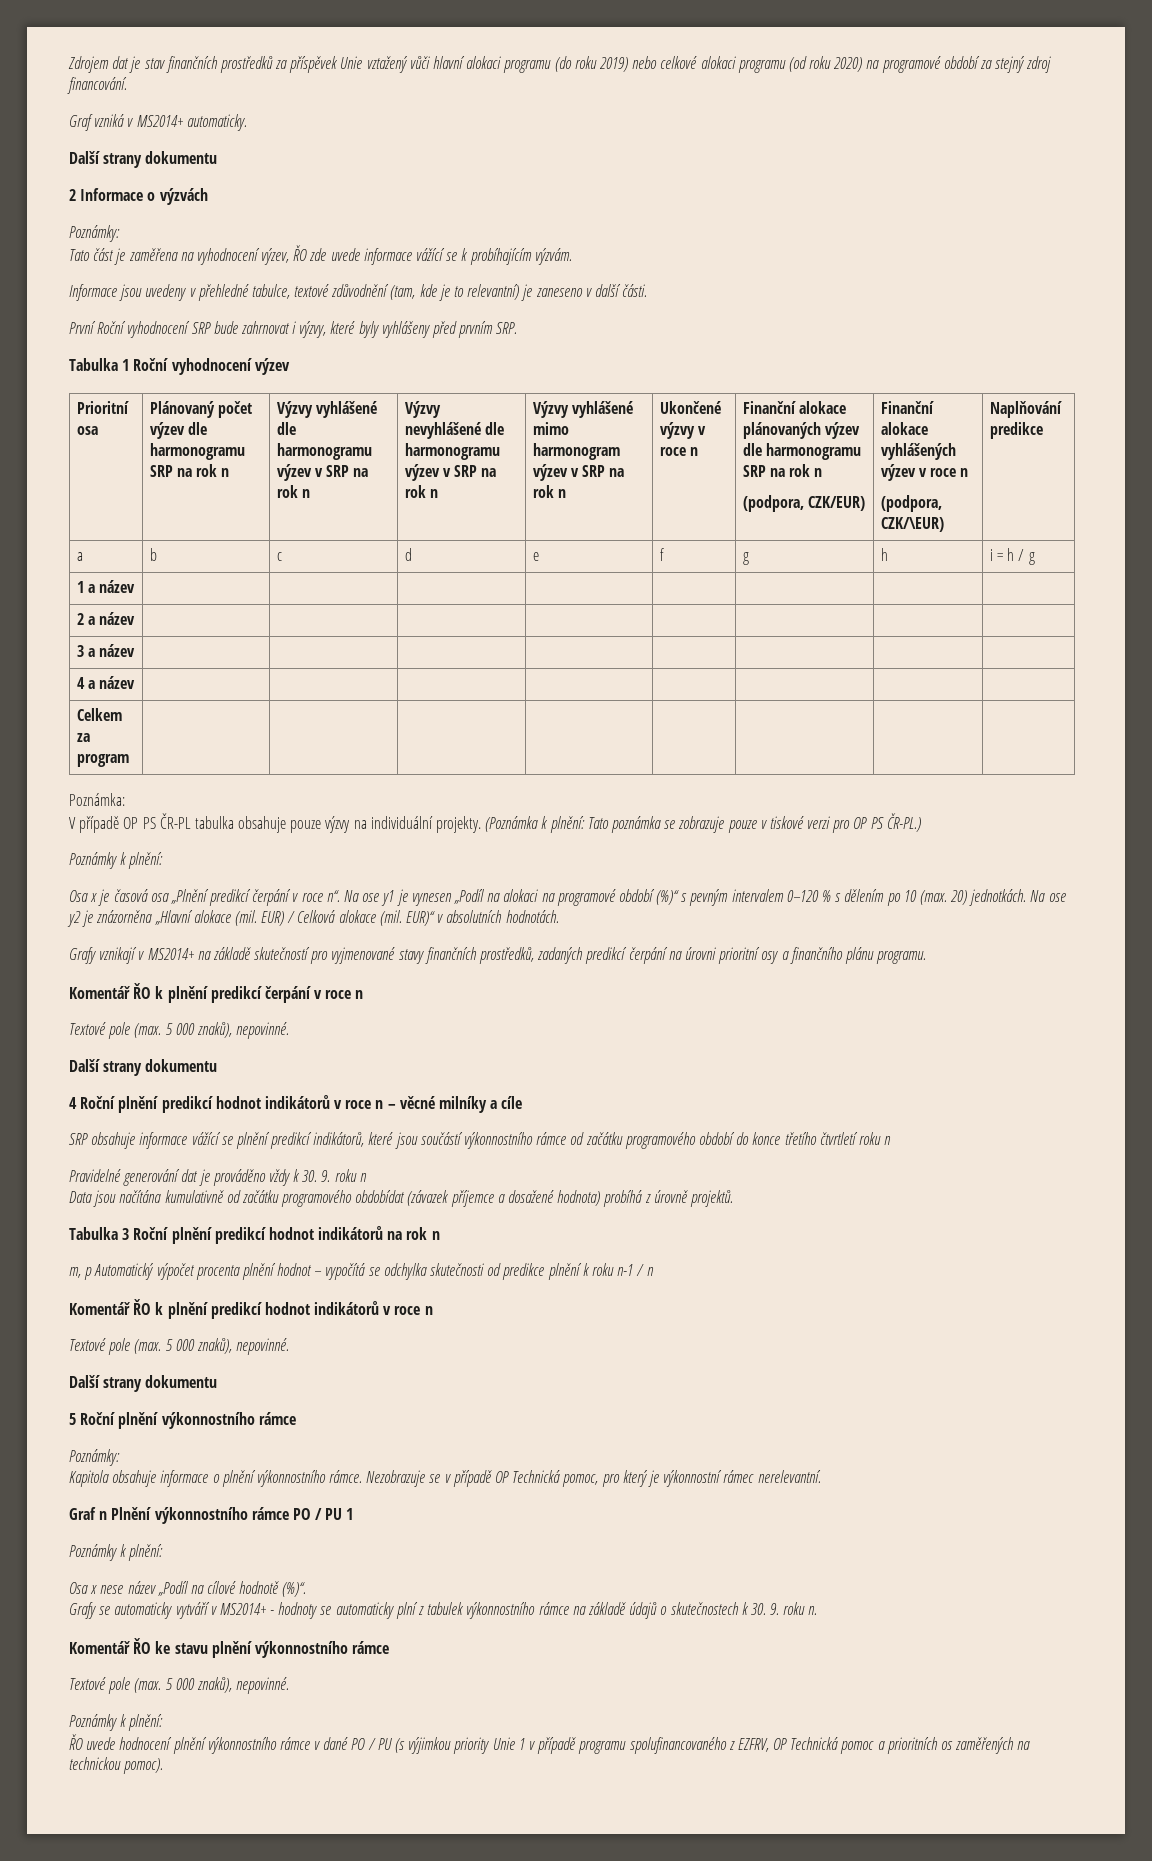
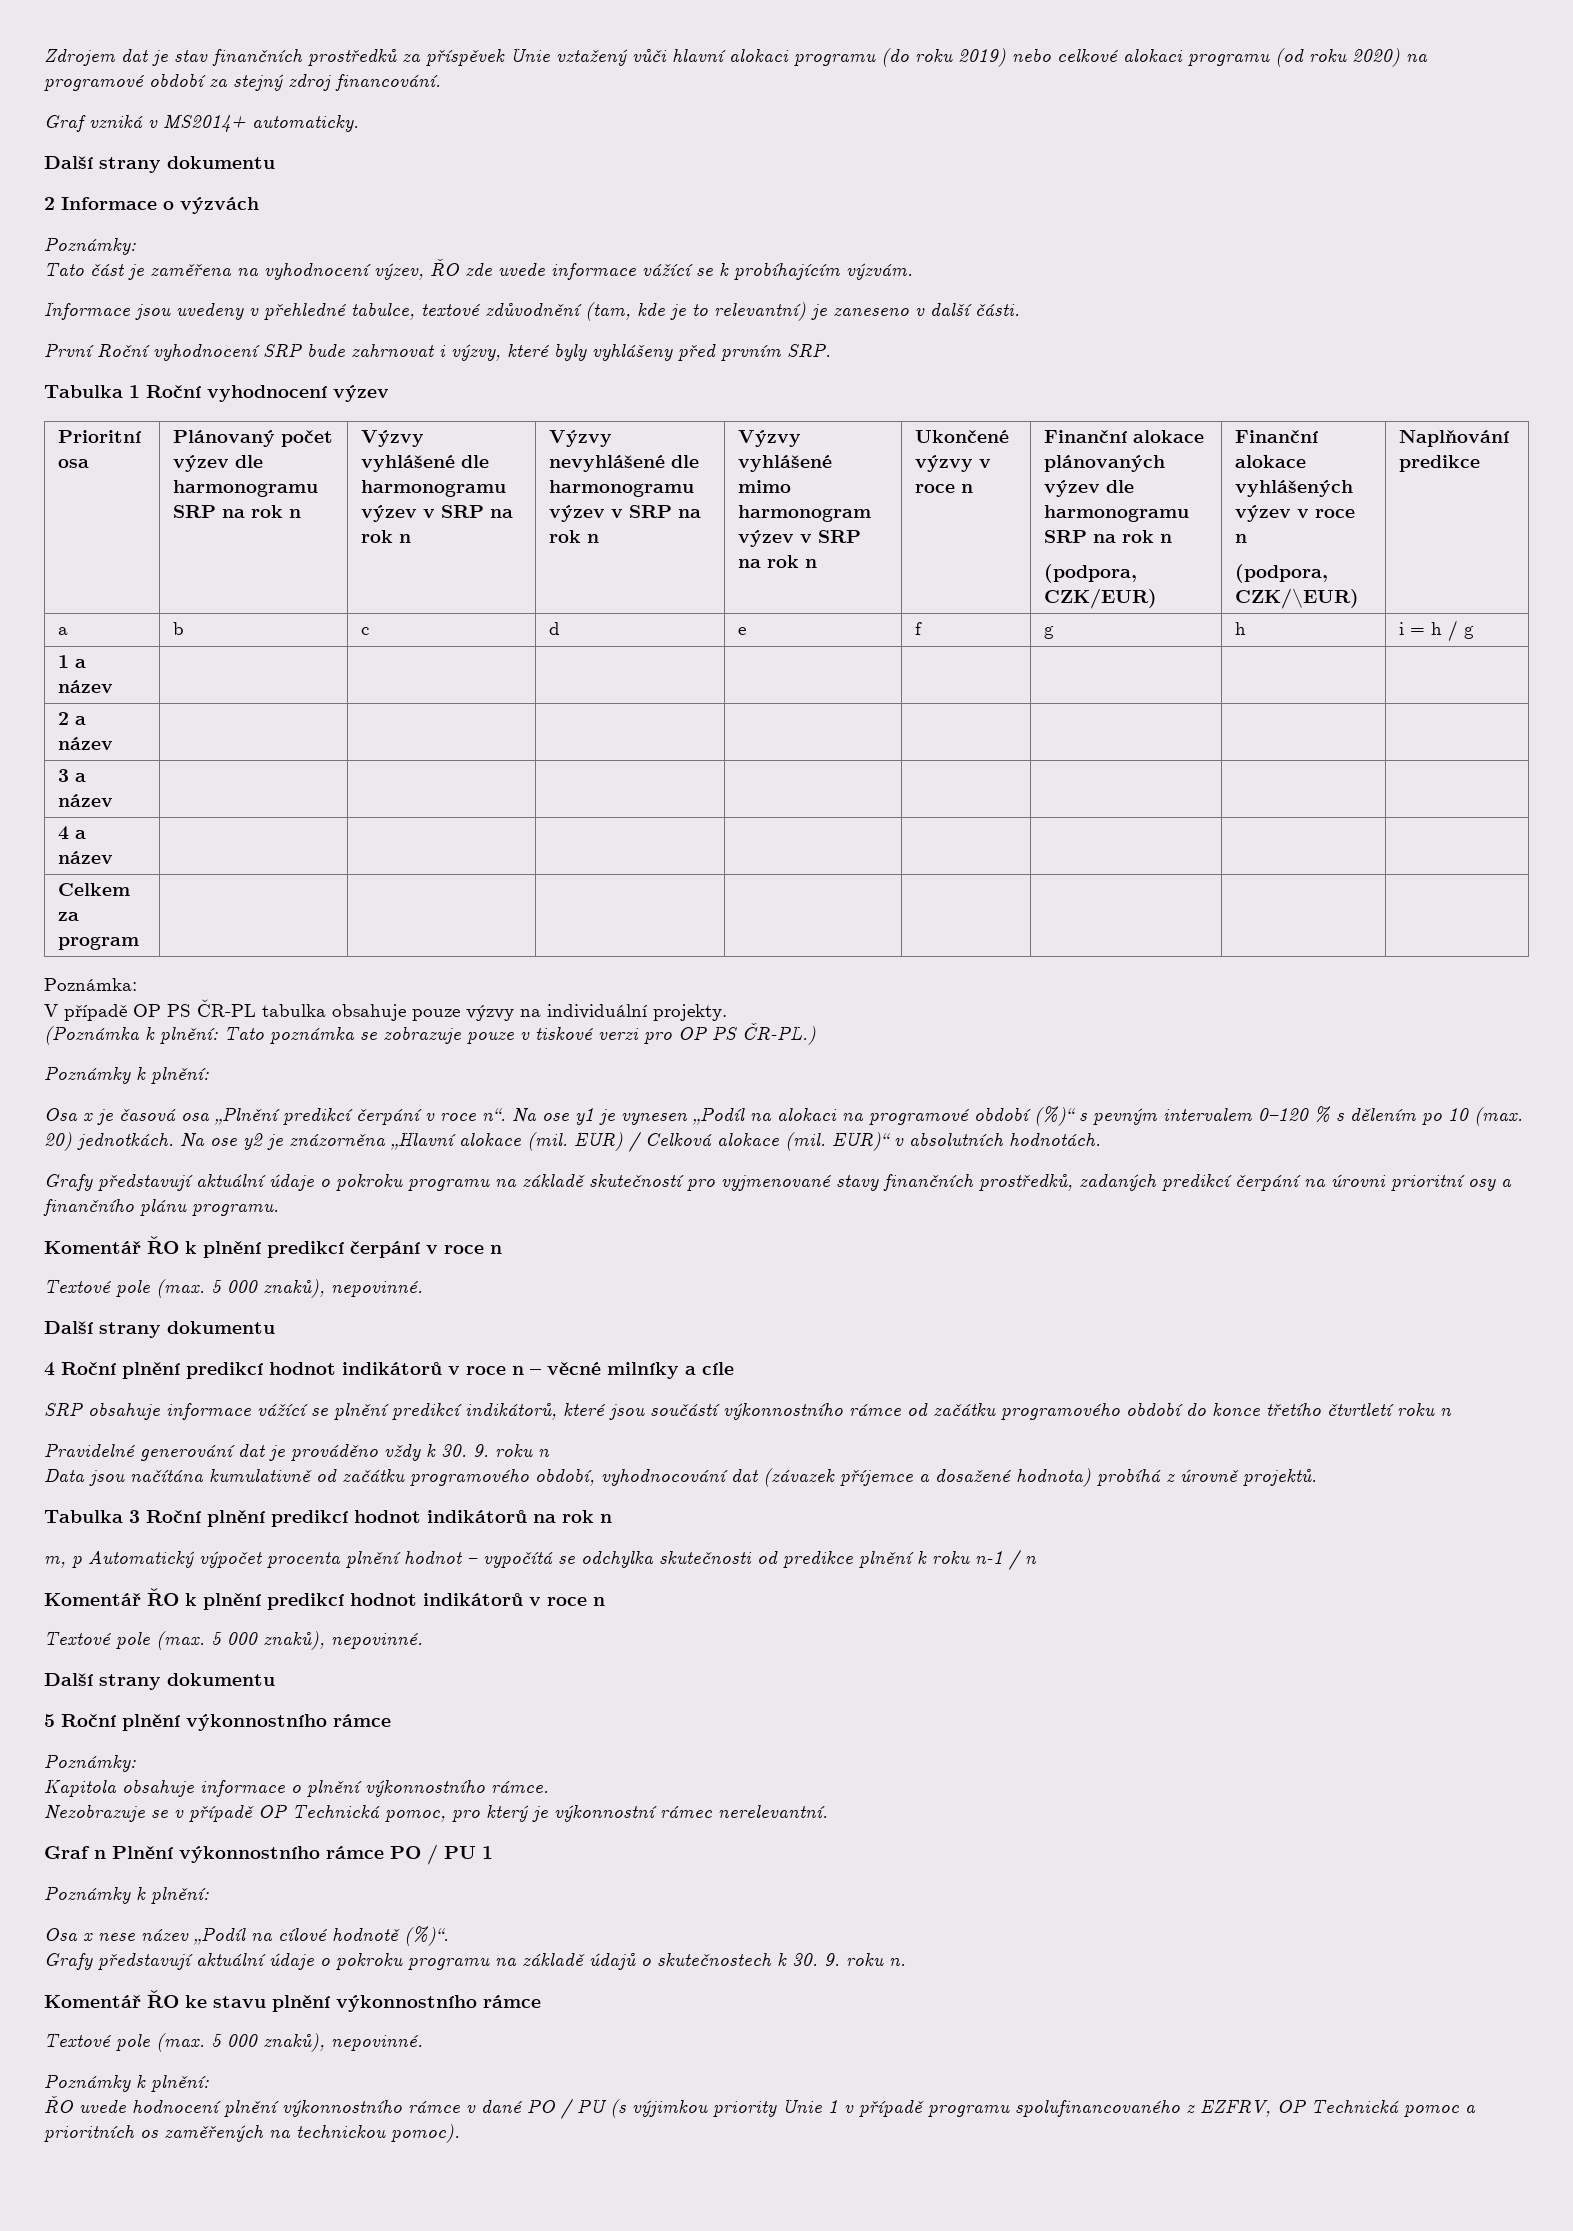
- V případě OP PS ČR-PL tabulka obsahuje pouze výzvy na individuální projekty. (Poznámka k plnění: Tato poznámka se zobrazuje pouze v tiskové verzi pro OP PS ČR-PL.)
+ V případě OP PS ČR-PL tabulka obsahuje pouze výzvy na individuální projekty.
+ (Poznámka k plnění: Tato poznámka se zobrazuje pouze v tiskové verzi pro OP PS ČR-PL.)
- Grafy vznikají v MS2014+ na základě skutečností pro vyjmenované stavy finančních prostředků, zadaných predikcí čerpání na úrovni prioritní osy a finančního plánu programu.
+ Grafy představují aktuální údaje o pokroku programu na základě skutečností pro vyjmenované stavy finančních prostředků, zadaných predikcí čerpání na úrovni prioritní osy a finančního plánu programu.
- Data jsou načítána kumulativně od začátku programového obdobídat (závazek příjemce a dosažené hodnota) probíhá z úrovně projektů.
+ Data jsou načítána kumulativně od začátku programového období, vyhodnocování dat (závazek příjemce a dosažené hodnota) probíhá z úrovně projektů.
- Kapitola obsahuje informace o plnění výkonnostního rámce. Nezobrazuje se v případě OP Technická pomoc, pro který je výkonnostní rámec nerelevantní.
+ Kapitola obsahuje informace o plnění výkonnostního rámce.
+ Nezobrazuje se v případě OP Technická pomoc, pro který je výkonnostní rámec nerelevantní.
- Grafy se automaticky vytváří v MS2014+ - hodnoty se automaticky plní z tabulek výkonnostního rámce na základě údajů o skutečnostech k 30. 9. roku n.
+ Grafy představují aktuální údaje o pokroku programu na základě údajů o skutečnostech k 30. 9. roku n.

